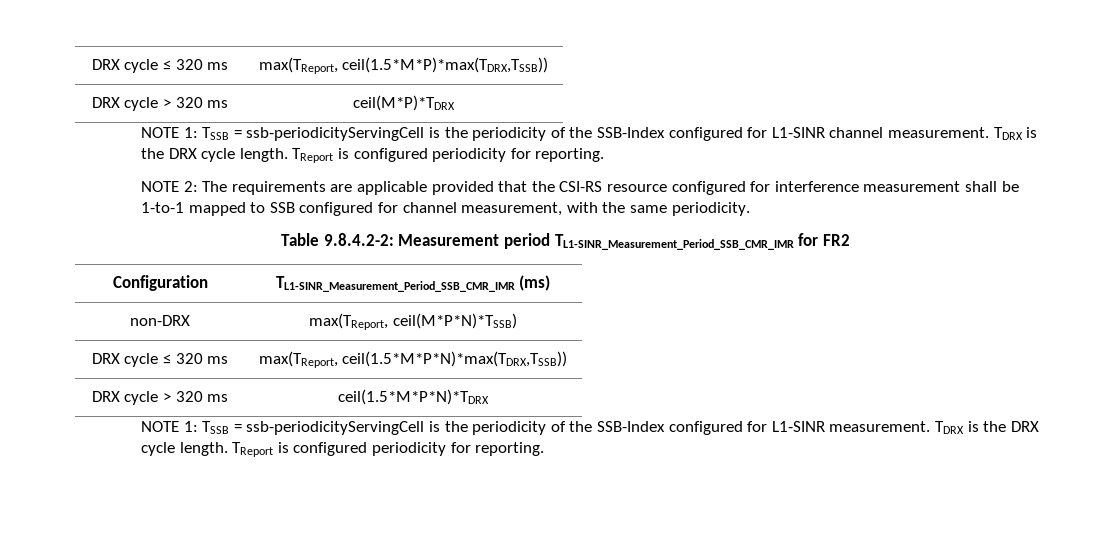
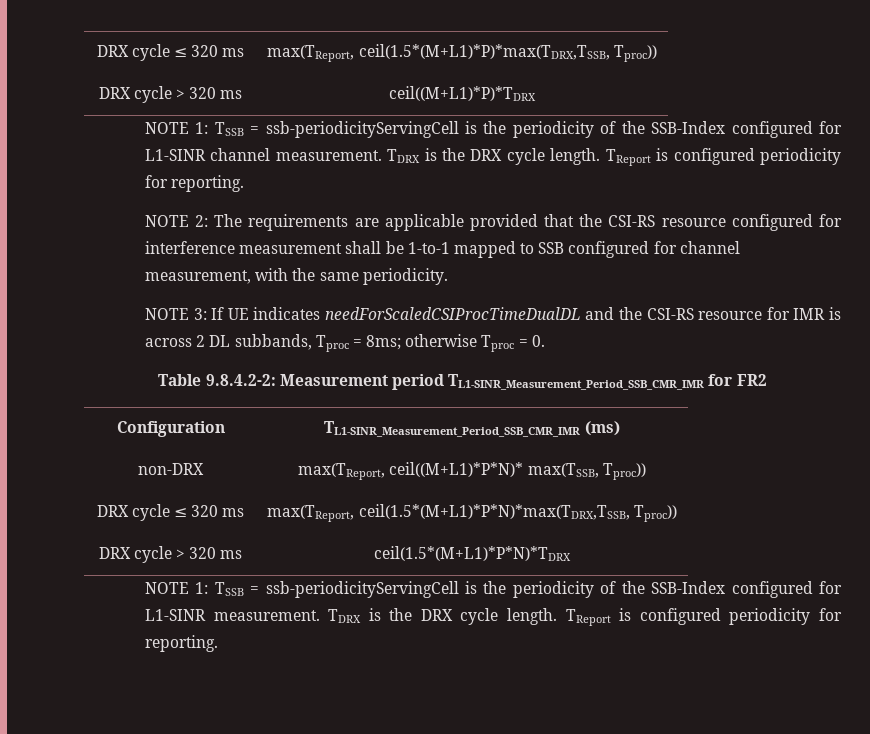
- DRX cycle ≤ 320 ms | max(TReport, ceil(1.5*M*P)*max(TDRX,TSSB))
- DRX cycle > 320 ms | ceil(M*P)*TDRX
+ DRX cycle ≤ 320 ms | max(TReport, ceil(1.5*(M+L1)*P)*max(TDRX,TSSB, Tproc))
+ DRX cycle > 320 ms | ceil((M+L1)*P)*TDRX
+ NOTE 3: If UE indicates needForScaledCSIProcTimeDualDL and the CSI-RS resource for IMR is across 2 DL subbands, Tproc = 8ms; otherwise Tproc = 0.
- non-DRX | max(TReport, ceil(M*P*N)*TSSB)
- DRX cycle ≤ 320 ms | max(TReport, ceil(1.5*M*P*N)*max(TDRX,TSSB))
- DRX cycle > 320 ms | ceil(1.5*M*P*N)*TDRX
+ non-DRX | max(TReport, ceil((M+L1)*P*N)* max(TSSB, Tproc))
+ DRX cycle ≤ 320 ms | max(TReport, ceil(1.5*(M+L1)*P*N)*max(TDRX,TSSB, Tproc))
+ DRX cycle > 320 ms | ceil(1.5*(M+L1)*P*N)*TDRX

